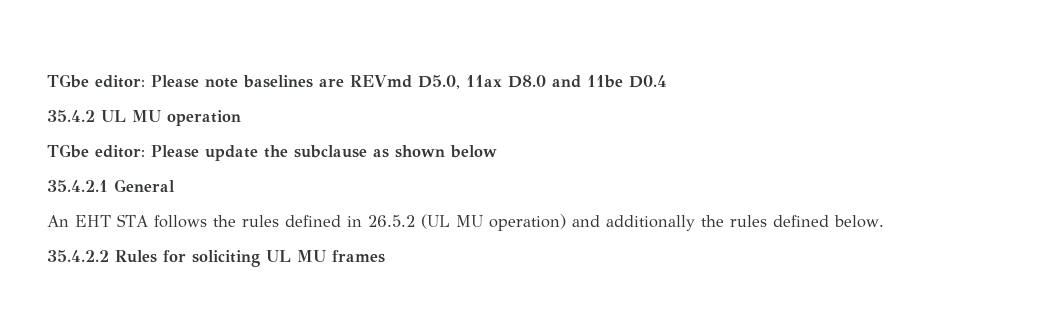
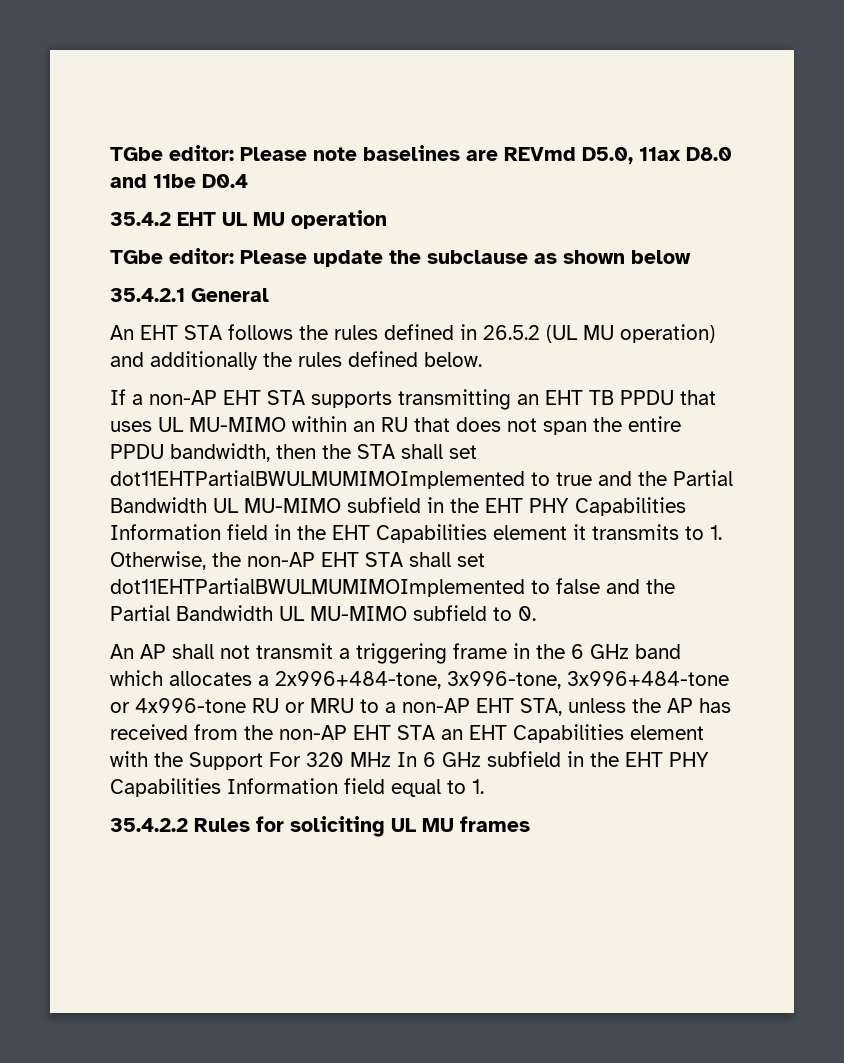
- 35.4.2 UL MU operation
+ 35.4.2 EHT UL MU operation
+ If a non-AP EHT STA supports transmitting an EHT TB PPDU that uses UL MU-MIMO within an RU that does not span the entire PPDU bandwidth, then the STA shall set dot11EHTPartialBWULMUMIMOImplemented to true and the Partial Bandwidth UL MU-MIMO subfield in the EHT PHY Capabilities Information field in the EHT Capabilities element it transmits to 1. Otherwise, the non-AP EHT STA shall set dot11EHTPartialBWULMUMIMOImplemented to false and the Partial Bandwidth UL MU-MIMO subfield to 0.
+ An AP shall not transmit a triggering frame in the 6 GHz band which allocates a 2x996+484-tone, 3x996-tone, 3x996+484-tone or 4x996-tone RU or MRU to a non-AP EHT STA, unless the AP has received from the non-AP EHT STA an EHT Capabilities element with the Support For 320 MHz In 6 GHz subfield in the EHT PHY Capabilities Information field equal to 1.

